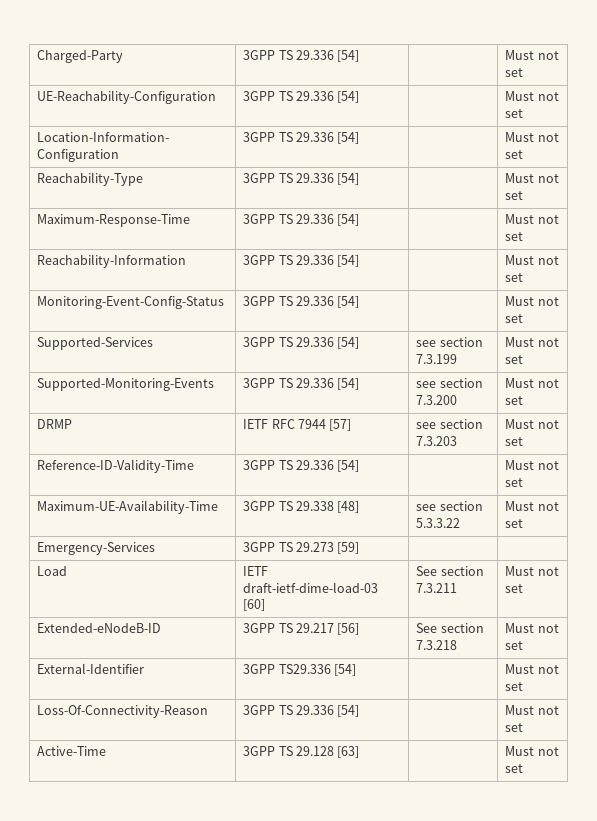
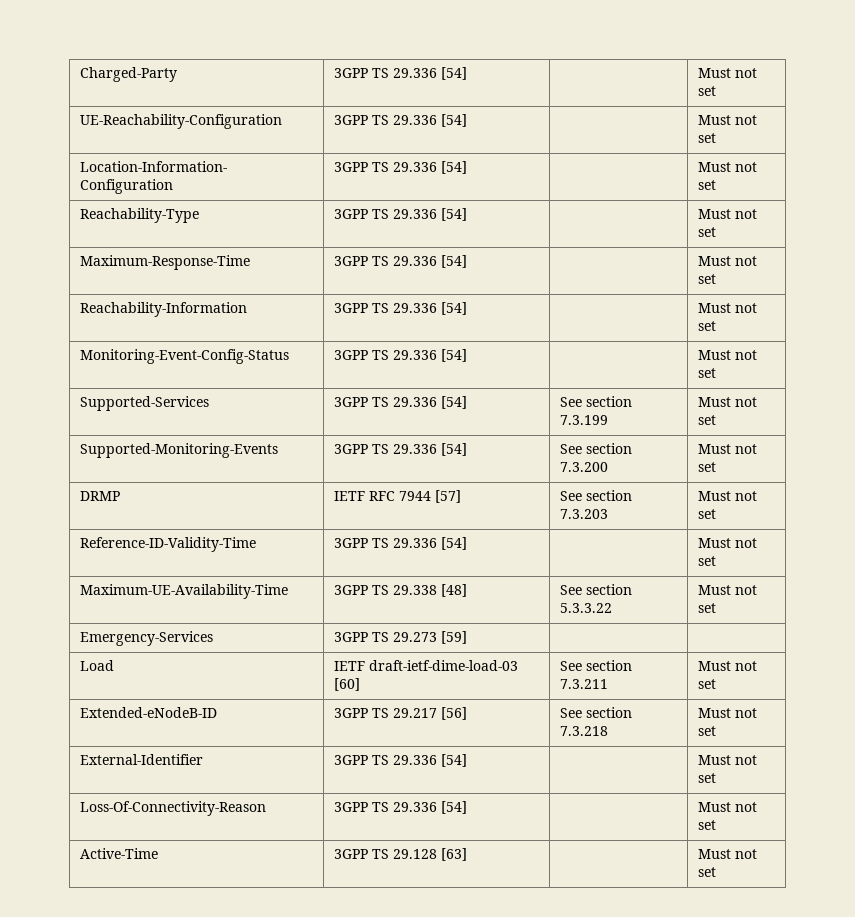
- Supported-Services | 3GPP TS 29.336 [54] | see section 7.3.199 | Must not set
+ Supported-Services | 3GPP TS 29.336 [54] | See section 7.3.199 | Must not set
- Supported-Monitoring-Events | 3GPP TS 29.336 [54] | see section 7.3.200 | Must not set
+ Supported-Monitoring-Events | 3GPP TS 29.336 [54] | See section 7.3.200 | Must not set
- DRMP | IETF RFC 7944 [57] | see section 7.3.203 | Must not set
+ DRMP | IETF RFC 7944 [57] | See section 7.3.203 | Must not set
- Maximum-UE-Availability-Time | 3GPP TS 29.338 [48] | see section 5.3.3.22 | Must not set
+ Maximum-UE-Availability-Time | 3GPP TS 29.338 [48] | See section 5.3.3.22 | Must not set
- External-Identifier | 3GPP TS29.336 [54] | | Must not set
+ External-Identifier | 3GPP TS 29.336 [54] | | Must not set

